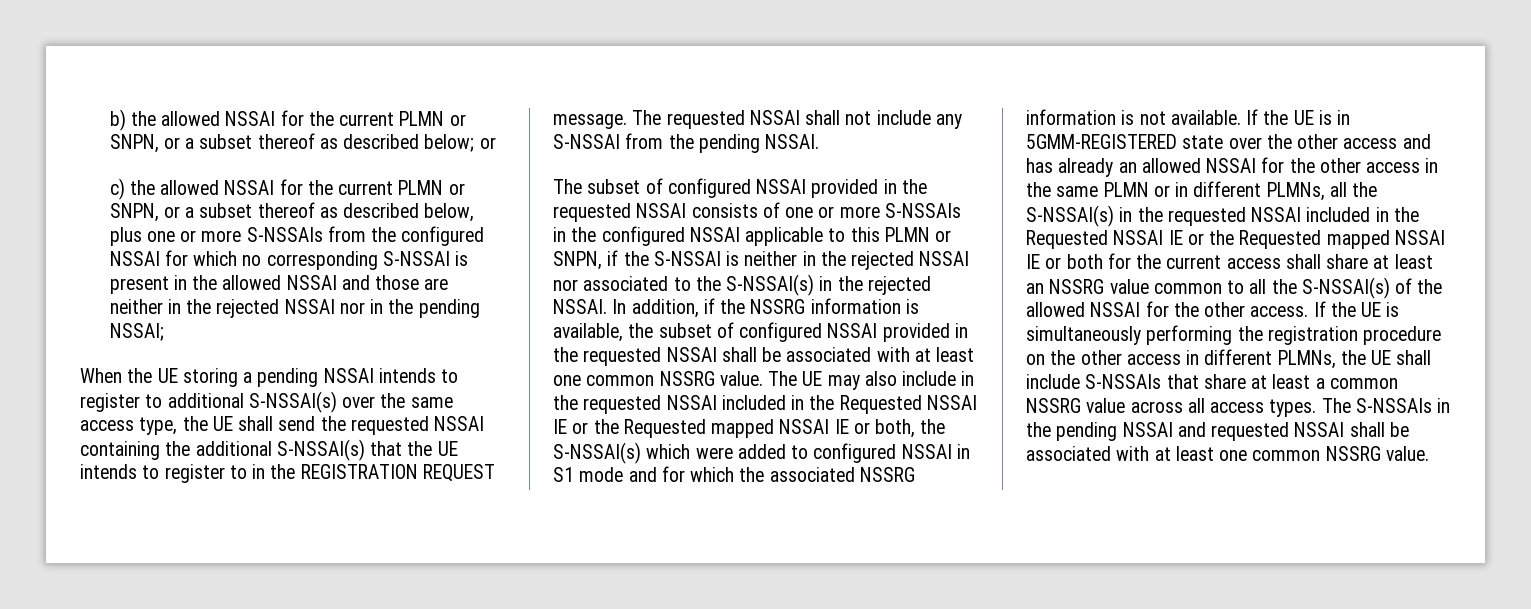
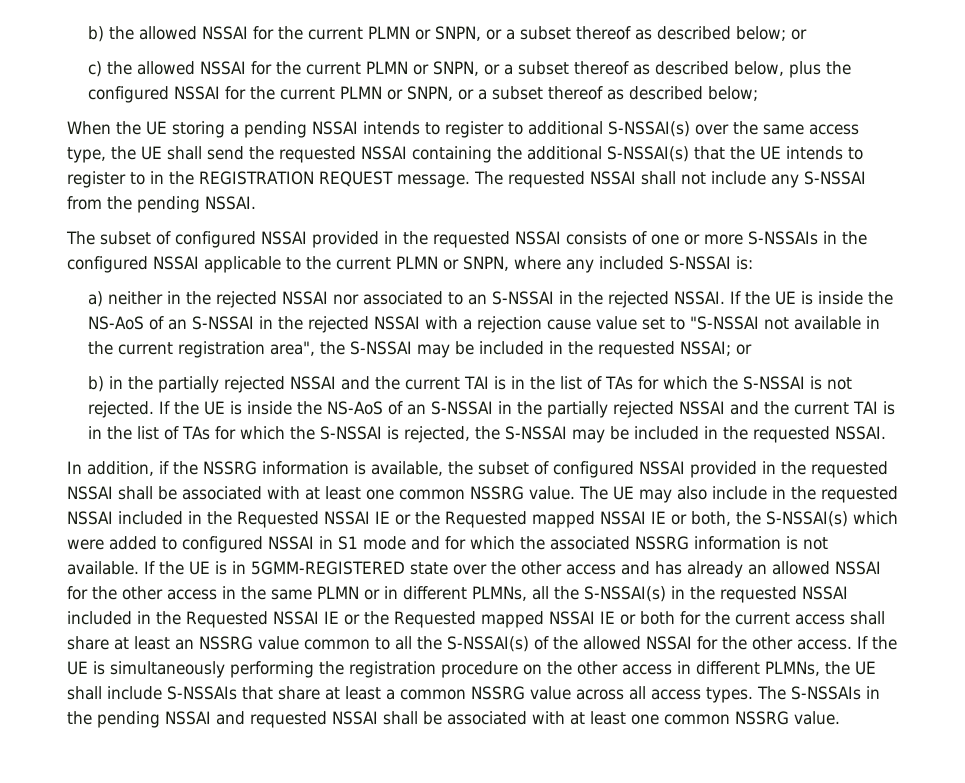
- c) the allowed NSSAI for the current PLMN or SNPN, or a subset thereof as described below, plus one or more S-NSSAIs from the configured NSSAI for which no corresponding S-NSSAI is present in the allowed NSSAI and those are neither in the rejected NSSAI nor in the pending NSSAI;
+ c) the allowed NSSAI for the current PLMN or SNPN, or a subset thereof as described below, plus the configured NSSAI for the current PLMN or SNPN, or a subset thereof as described below;
- The subset of configured NSSAI provided in the requested NSSAI consists of one or more S-NSSAIs in the configured NSSAI applicable to this PLMN or SNPN, if the S-NSSAI is neither in the rejected NSSAI nor associated to the S-NSSAI(s) in the rejected NSSAI. In addition, if the NSSRG information is available, the subset of configured NSSAI provided in the requested NSSAI shall be associated with at least one common NSSRG value.
+ The subset of configured NSSAI provided in the requested NSSAI consists of one or more S-NSSAIs in the configured NSSAI applicable to the current PLMN or SNPN, where any included S-NSSAI is:
+ a) neither in the rejected NSSAI nor associated to an S-NSSAI in the rejected NSSAI. If the UE is inside the NS-AoS of an S-NSSAI in the rejected NSSAI with a rejection cause value set to "S-NSSAI not available in the current registration area", the S-NSSAI may be included in the requested NSSAI; or
+ b) in the partially rejected NSSAI and the current TAI is in the list of TAs for which the S-NSSAI is not rejected. If the UE is inside the NS-AoS of an S-NSSAI in the partially rejected NSSAI and the current TAI is in the list of TAs for which the S-NSSAI is rejected, the S-NSSAI may be included in the requested NSSAI.
+ In addition, if the NSSRG information is available, the subset of configured NSSAI provided in the requested NSSAI shall be associated with at least one common NSSRG value.

